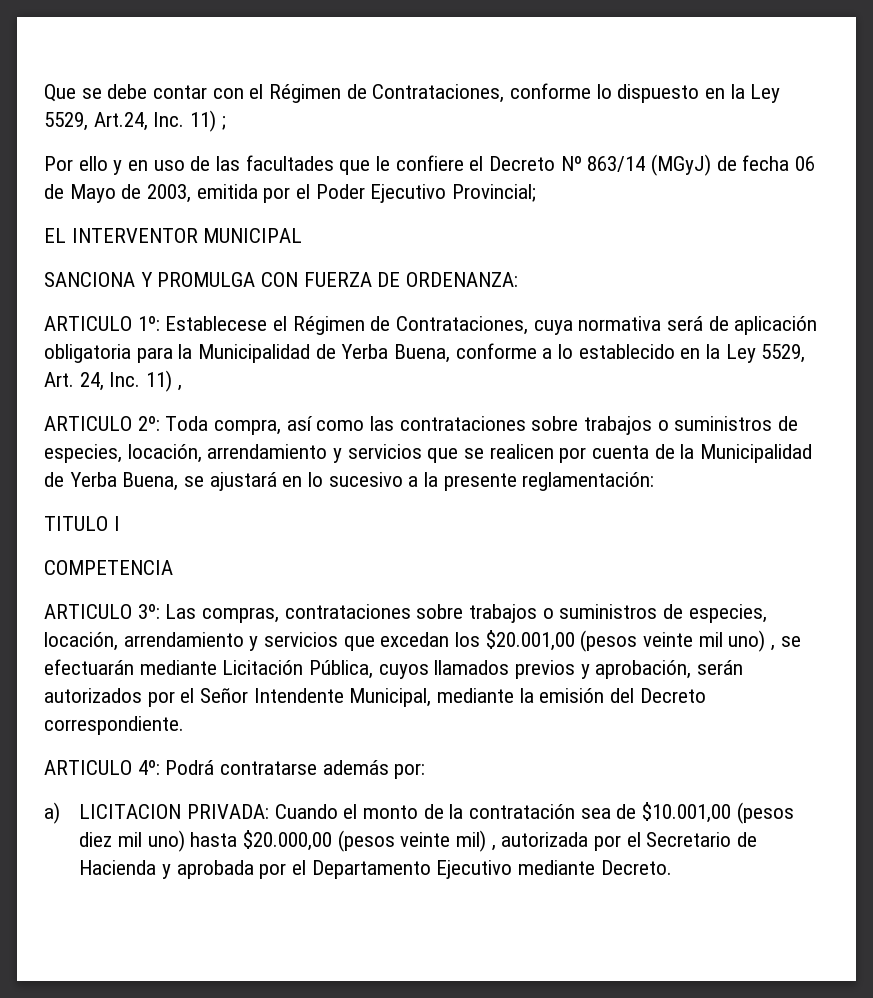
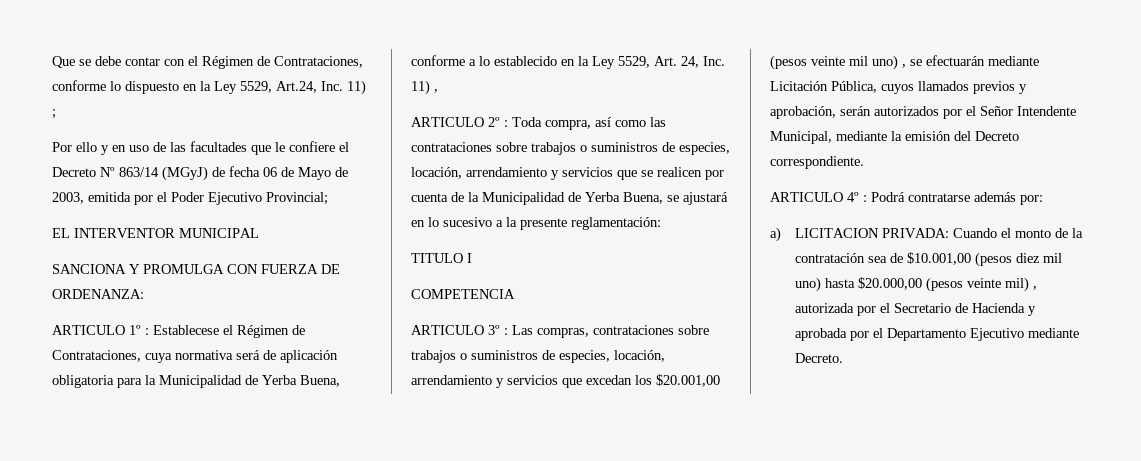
- ARTICULO 1º: Establecese el Régimen de Contrataciones, cuya normativa será de aplicación obligatoria para la Municipalidad de Yerba Buena, conforme a lo establecido en la Ley 5529, Art. 24, Inc. 11) ,
+ ARTICULO 1º : Establecese el Régimen de Contrataciones, cuya normativa será de aplicación obligatoria para la Municipalidad de Yerba Buena, conforme a lo establecido en la Ley 5529, Art. 24, Inc. 11) ,
- ARTICULO 2º: Toda compra, así como las contrataciones sobre trabajos o suministros de especies, locación, arrendamiento y servicios que se realicen por cuenta de la Municipalidad de Yerba Buena, se ajustará en lo sucesivo a la presente reglamentación:
+ ARTICULO 2º : Toda compra, así como las contrataciones sobre trabajos o suministros de especies, locación, arrendamiento y servicios que se realicen por cuenta de la Municipalidad de Yerba Buena, se ajustará en lo sucesivo a la presente reglamentación:
- ARTICULO 3º: Las compras, contrataciones sobre trabajos o suministros de especies, locación, arrendamiento y servicios que excedan los $20.001,00 (pesos veinte mil uno) , se efectuarán mediante Licitación Pública, cuyos llamados previos y aprobación, serán autorizados por el Señor Intendente Municipal, mediante la emisión del Decreto correspondiente.
+ ARTICULO 3º : Las compras, contrataciones sobre trabajos o suministros de especies, locación, arrendamiento y servicios que excedan los $20.001,00 (pesos veinte mil uno) , se efectuarán mediante Licitación Pública, cuyos llamados previos y aprobación, serán autorizados por el Señor Intendente Municipal, mediante la emisión del Decreto correspondiente.
- ARTICULO 4º: Podrá contratarse además por:
+ ARTICULO 4º : Podrá contratarse además por:

